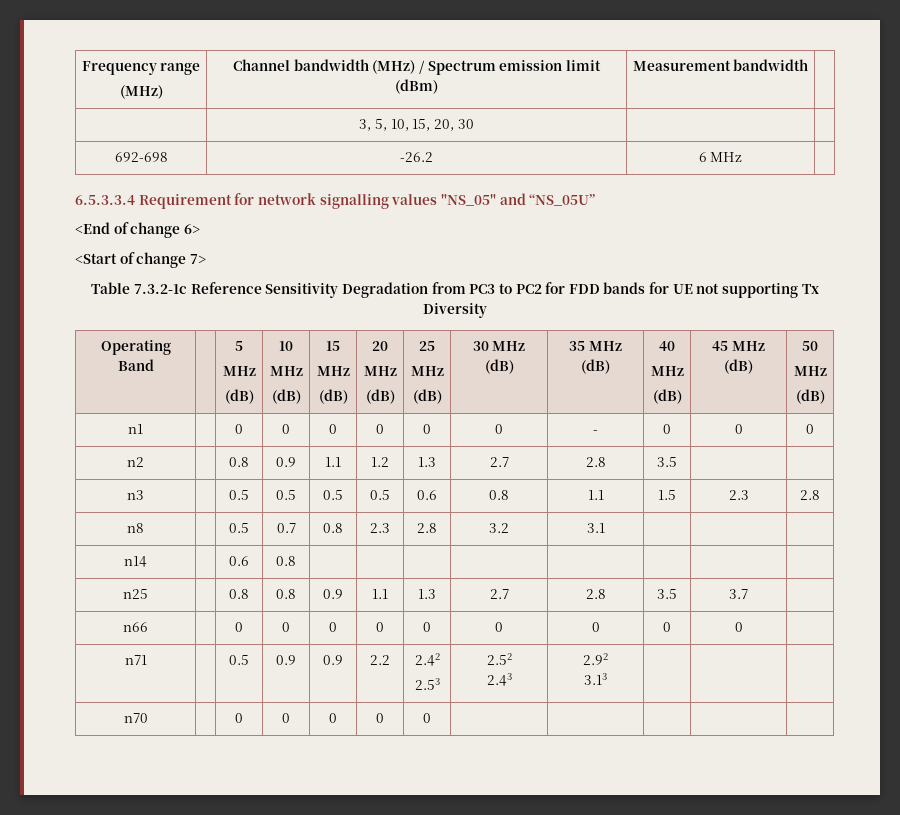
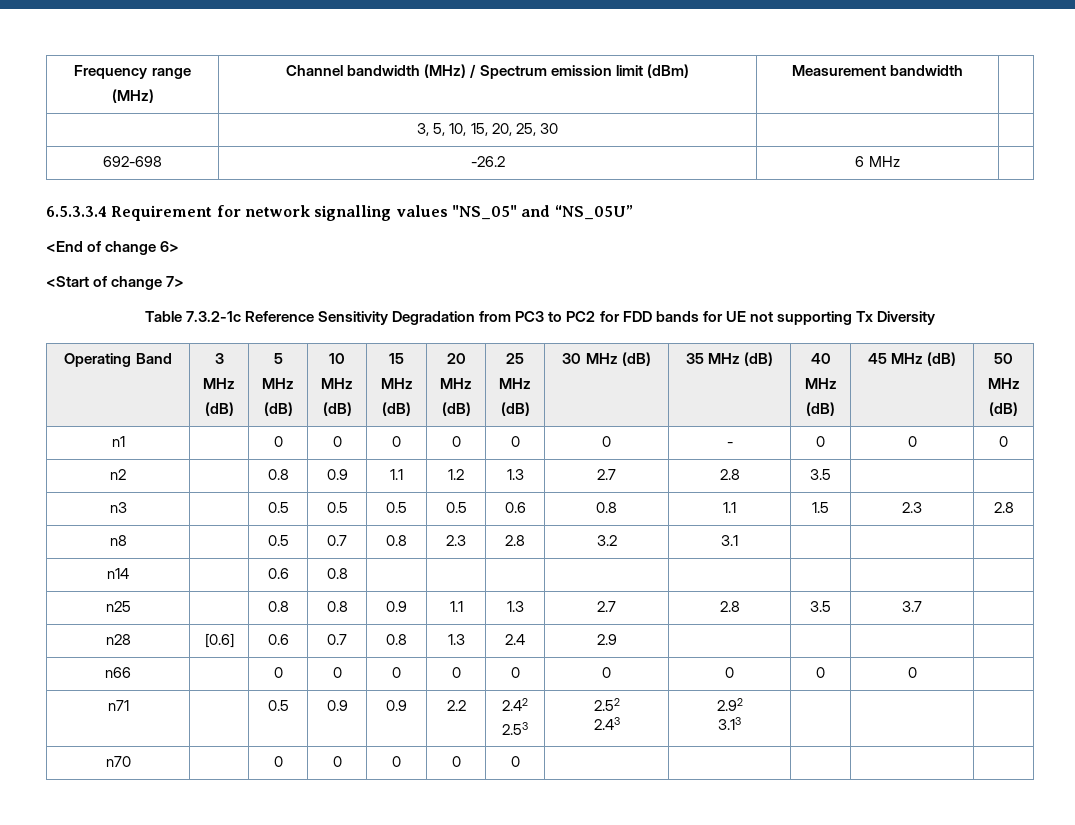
- | 3, 5, 10, 15, 20, 30 | |
+ | 3, 5, 10, 15, 20, 25, 30 | |
- Operating Band | | 5
+ Operating Band | 3
+ MHz
+ (dB) | 5
+ n28 | [0.6] | 0.6 | 0.7 | 0.8 | 1.3 | 2.4 | 2.9 | | | |

